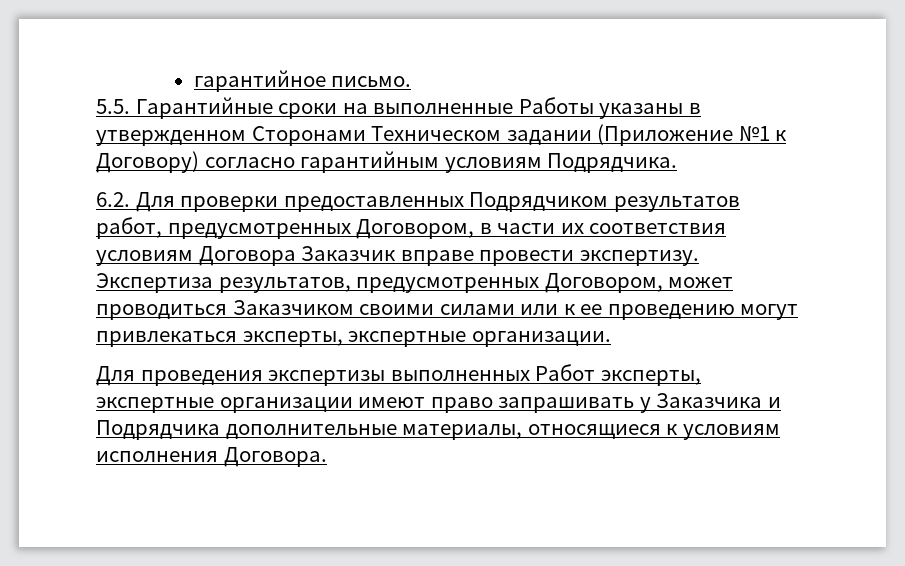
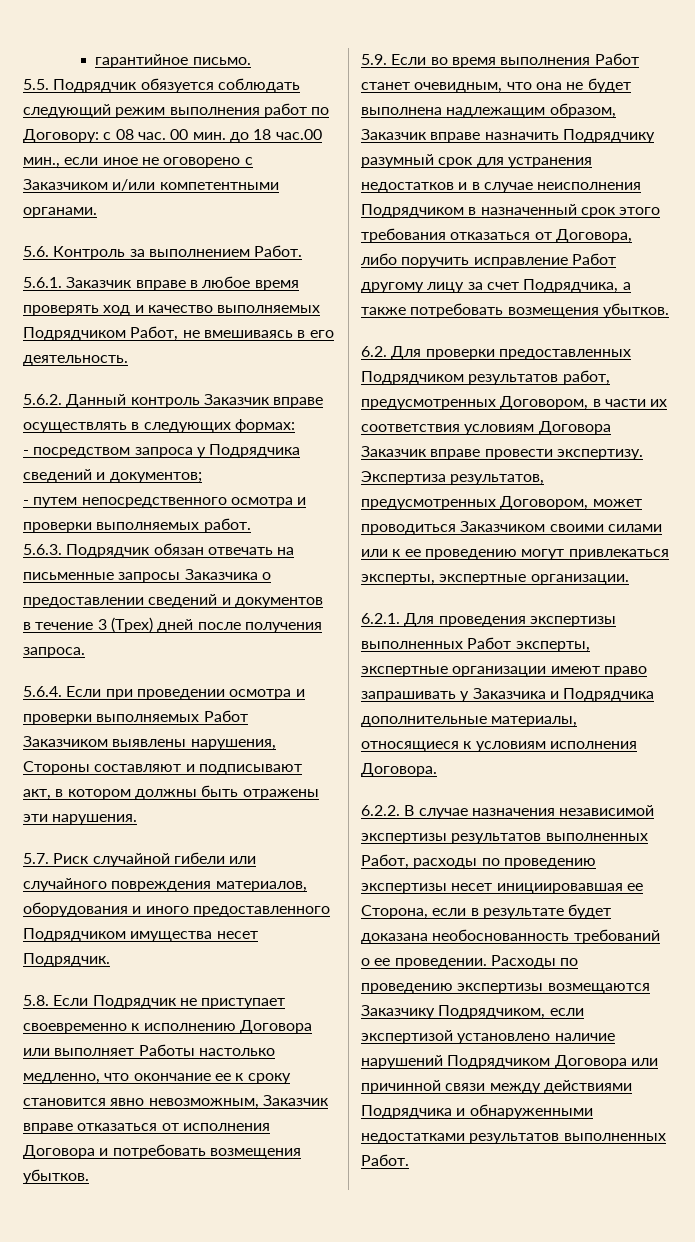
- 5.5. Гарантийные сроки на выполненные Работы указаны в утвержденном Сторонами Техническом задании (Приложение №1 к Договору) согласно гарантийным условиям Подрядчика.
+ 5.5. Подрядчик обязуется соблюдать следующий режим выполнения работ по Договору: с 08 час. 00 мин. до 18 час.00 мин., если иное не оговорено с Заказчиком и/или компетентными органами.
+ 5.6. Контроль за выполнением Работ.
+ 5.6.1. Заказчик вправе в любое время проверять ход и качество выполняемых Подрядчиком Работ, не вмешиваясь в его деятельность.
+ 5.6.2. Данный контроль Заказчик вправе осуществлять в следующих формах:
+ - посредством запроса у Подрядчика сведений и документов;
+ - путем непосредственного осмотра и проверки выполняемых работ.
+ 5.6.3. Подрядчик обязан отвечать на письменные запросы Заказчика о предоставлении сведений и документов в течение 3 (Трех) дней после получения запроса.
+ 5.6.4. Если при проведении осмотра и проверки выполняемых Работ Заказчиком выявлены нарушения, Стороны составляют и подписывают акт, в котором должны быть отражены эти нарушения.
+ 5.7. Риск случайной гибели или случайного повреждения материалов, оборудования и иного предоставленного Подрядчиком имущества несет Подрядчик.
+ 5.8. Если Подрядчик не приступает своевременно к исполнению Договора или выполняет Работы настолько медленно, что окончание ее к сроку становится явно невозможным, Заказчик вправе отказаться от исполнения Договора и потребовать возмещения убытков.
+ 5.9. Если во время выполнения Работ станет очевидным, что она не будет выполнена надлежащим образом, Заказчик вправе назначить Подрядчику разумный срок для устранения недостатков и в случае неисполнения Подрядчиком в назначенный срок этого требования отказаться от Договора, либо поручить исправление Работ другому лицу за счет Подрядчика, а также потребовать возмещения убытков.
- Для проведения экспертизы выполненных Работ эксперты, экспертные организации имеют право запрашивать у Заказчика и Подрядчика дополнительные материалы, относящиеся к условиям исполнения Договора.
+ 6.2.1. Для проведения экспертизы выполненных Работ эксперты, экспертные организации имеют право запрашивать у Заказчика и Подрядчика дополнительные материалы, относящиеся к условиям исполнения Договора.
+ 6.2.2. В случае назначения независимой экспертизы результатов выполненных Работ, расходы по проведению экспертизы несет инициировавшая ее Сторона, если в результате будет доказана необоснованность требований о ее проведении. Расходы по проведению экспертизы возмещаются Заказчику Подрядчиком, если экспертизой установлено наличие нарушений Подрядчиком Договора или причинной связи между действиями Подрядчика и обнаруженными недостатками результатов выполненных Работ.

